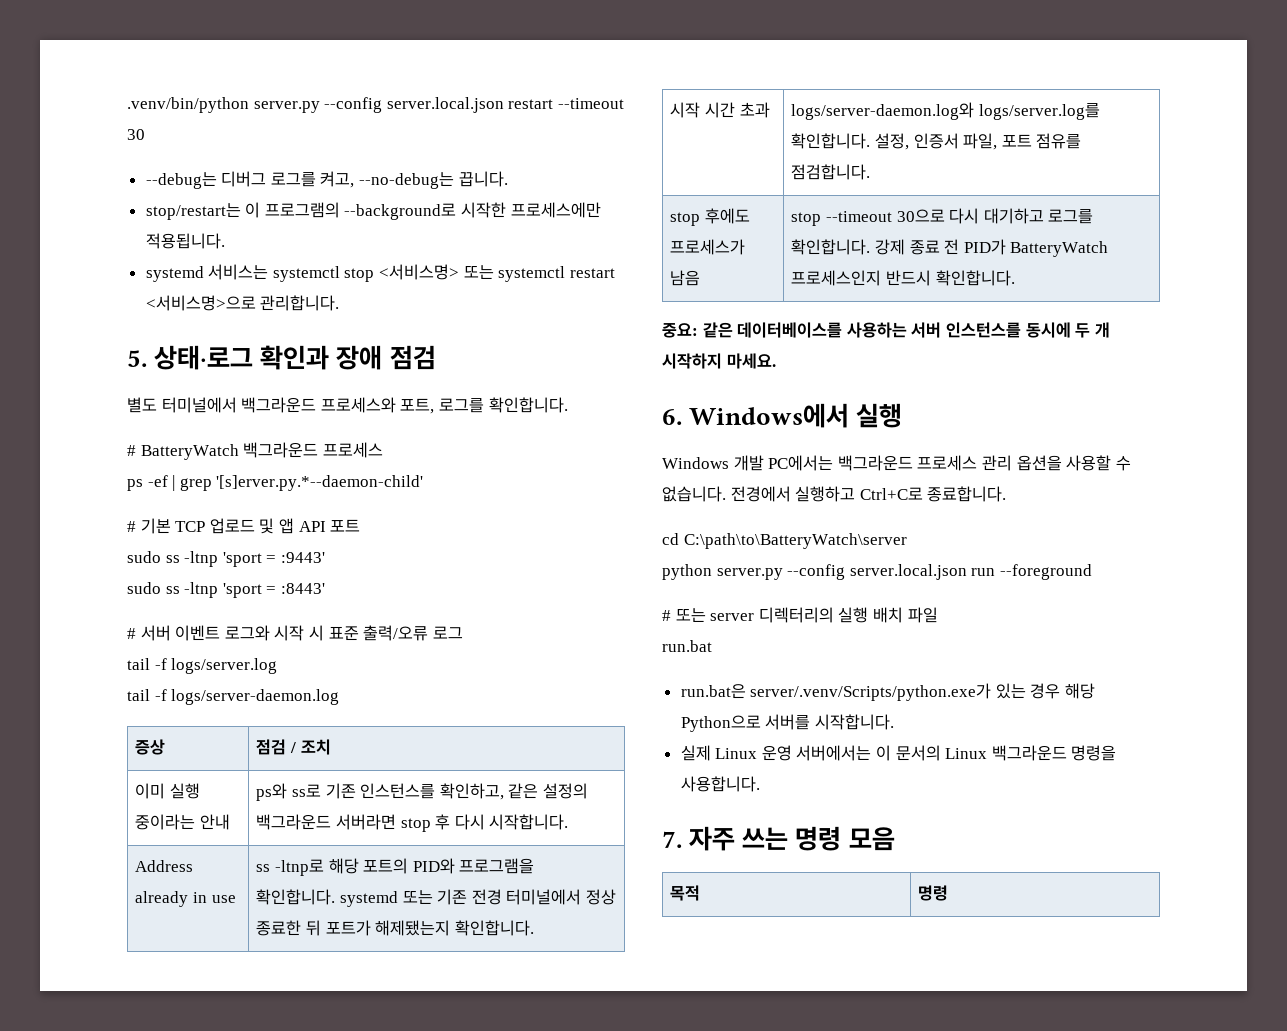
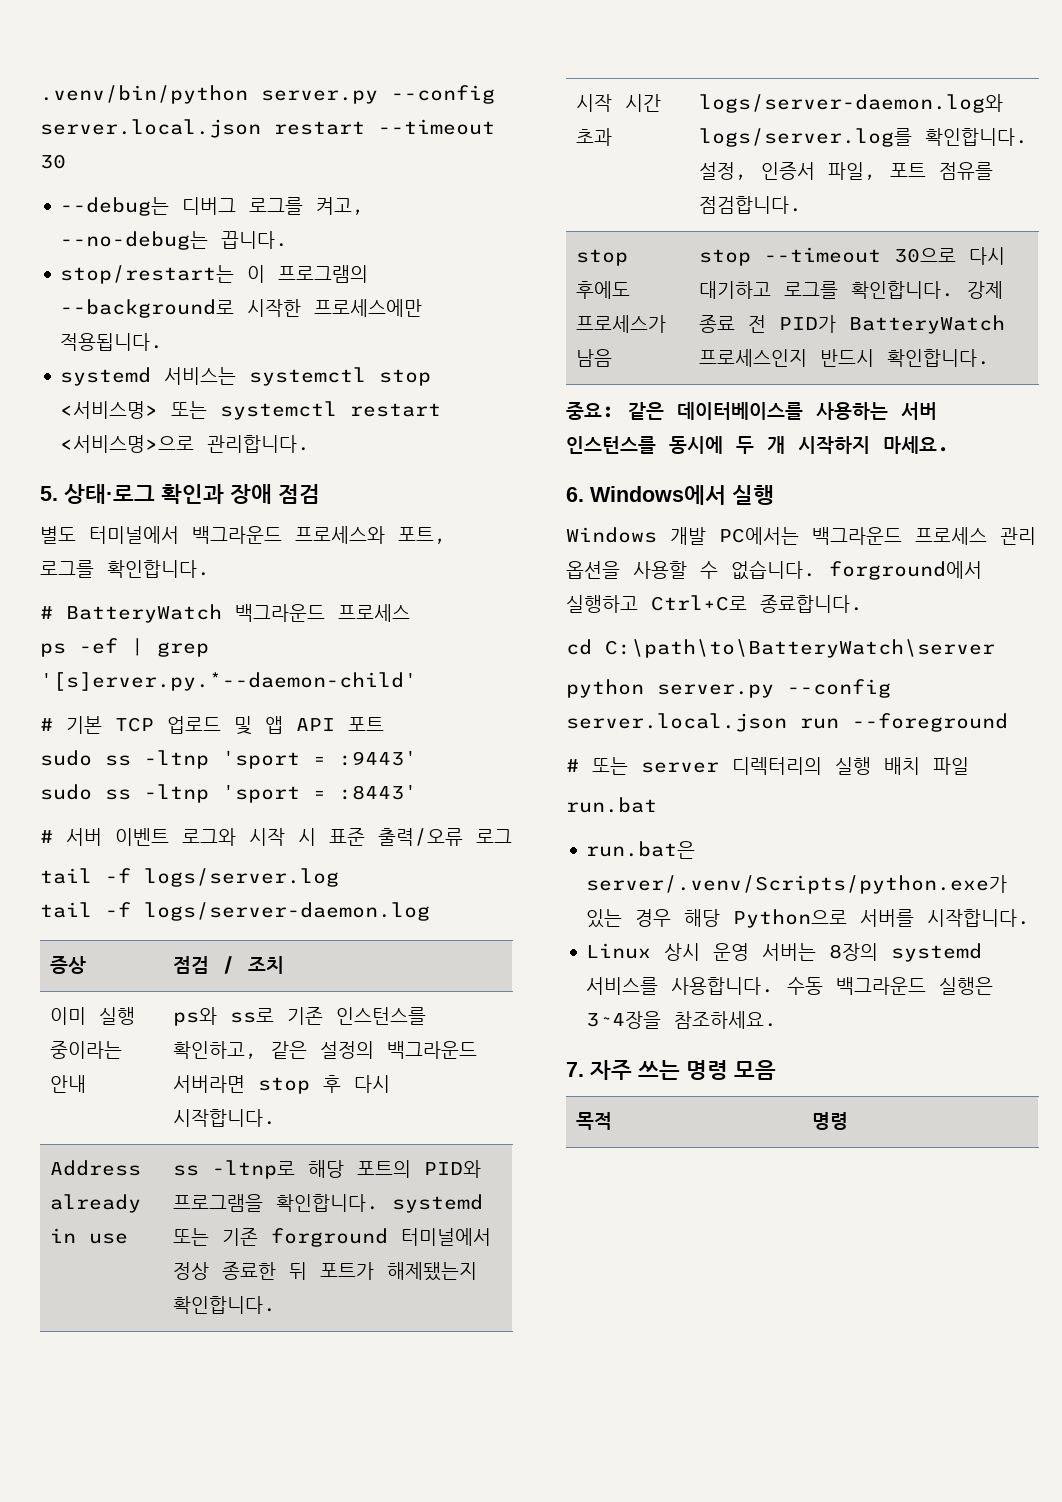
- Address already in use | ss -ltnp로 해당 포트의 PID와 프로그램을 확인합니다. systemd 또는 기존 전경 터미널에서 정상 종료한 뒤 포트가 해제됐는지 확인합니다.
+ Address already in use | ss -ltnp로 해당 포트의 PID와 프로그램을 확인합니다. systemd 또는 기존 forground 터미널에서 정상 종료한 뒤 포트가 해제됐는지 확인합니다.
- Windows 개발 PC에서는 백그라운드 프로세스 관리 옵션을 사용할 수 없습니다. 전경에서 실행하고 Ctrl+C로 종료합니다.
+ Windows 개발 PC에서는 백그라운드 프로세스 관리 옵션을 사용할 수 없습니다. forground에서 실행하고 Ctrl+C로 종료합니다.
- 실제 Linux 운영 서버에서는 이 문서의 Linux 백그라운드 명령을 사용합니다.
+ Linux 상시 운영 서버는 8장의 systemd 서비스를 사용합니다. 수동 백그라운드 실행은 3~4장을 참조하세요.

